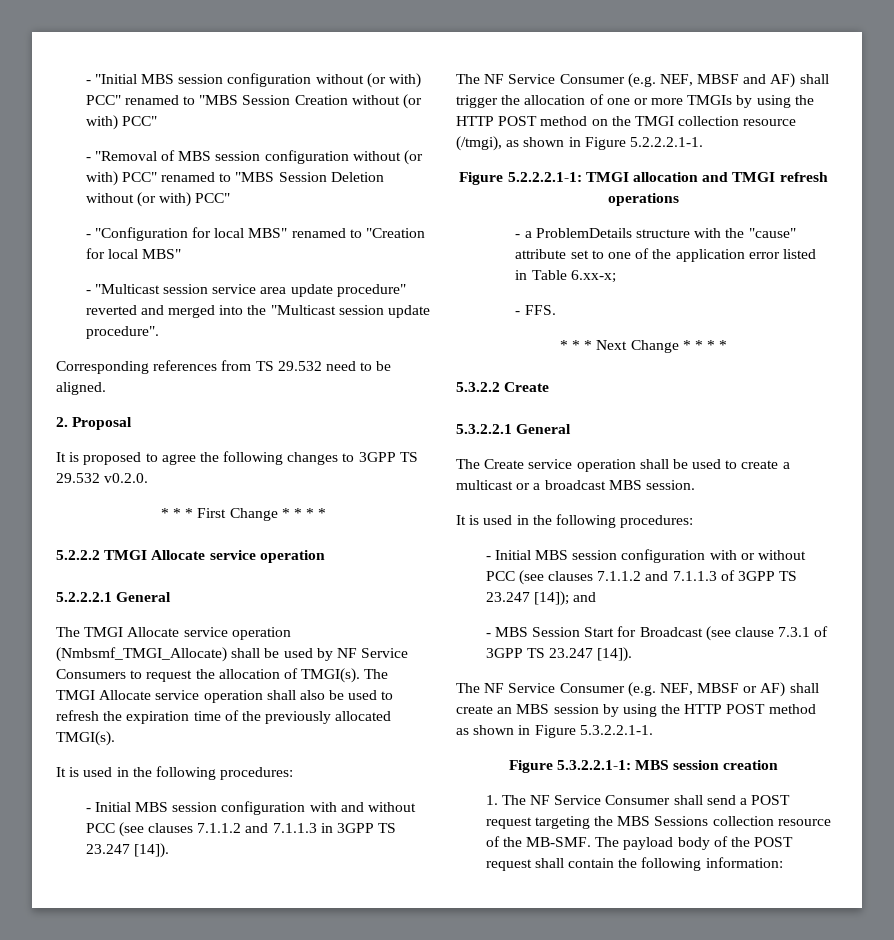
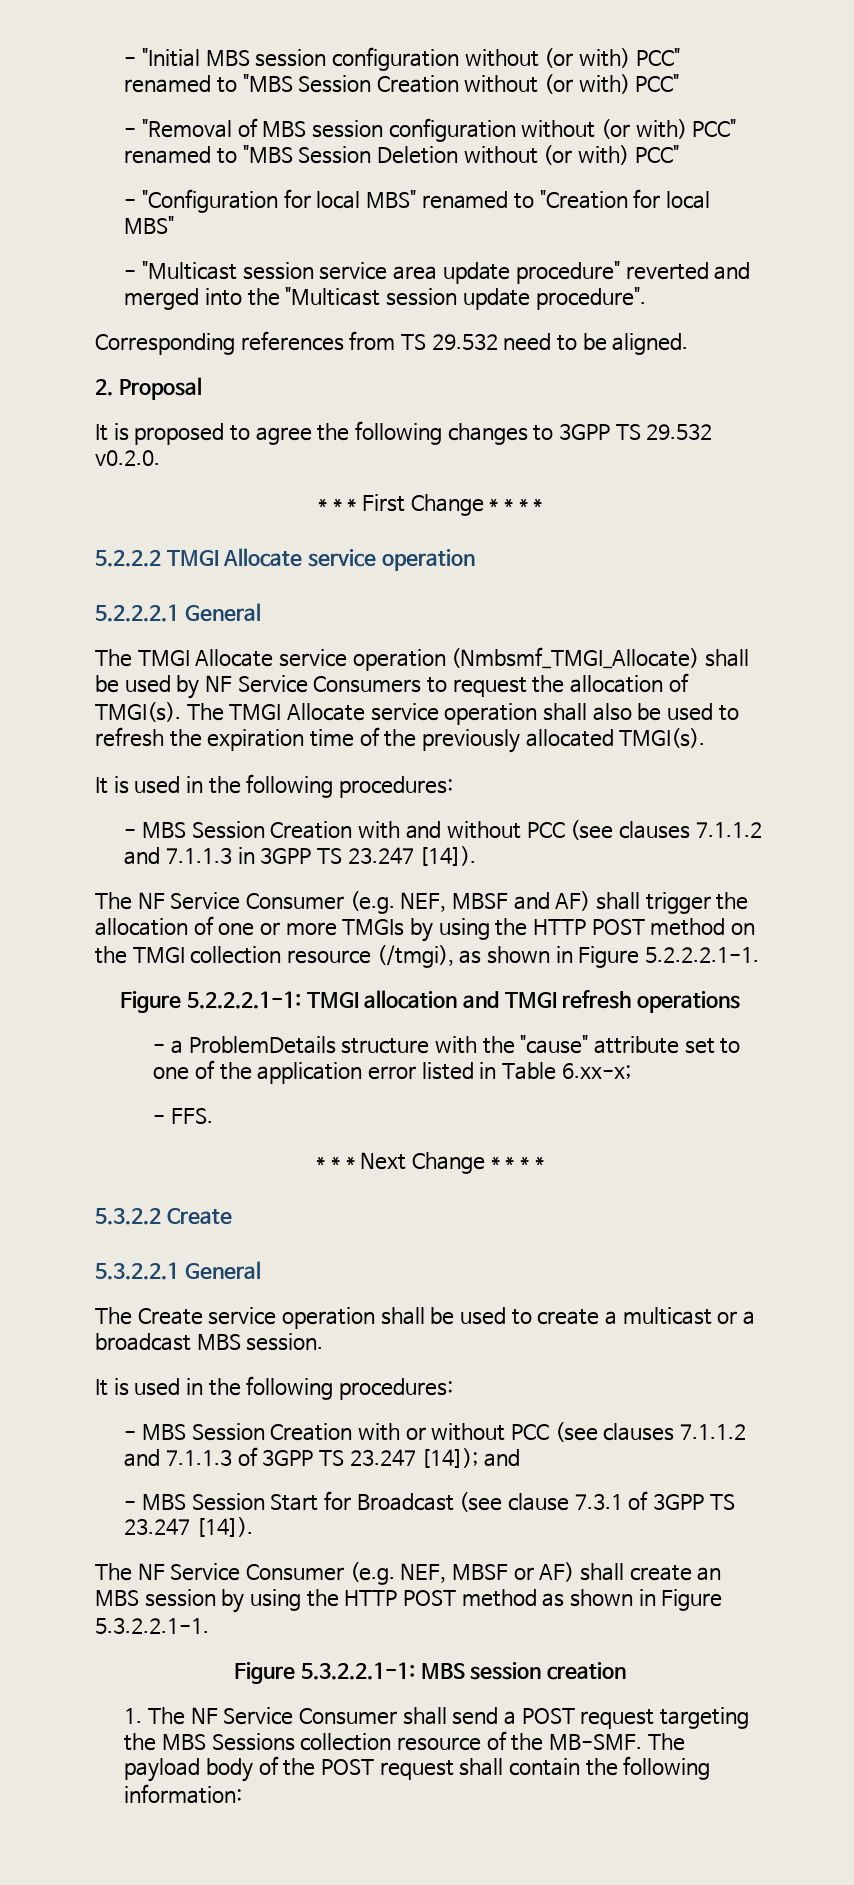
- - Initial MBS session configuration with and without PCC (see clauses 7.1.1.2 and 7.1.1.3 in 3GPP TS 23.247 [14]).
+ - MBS Session Creation with and without PCC (see clauses 7.1.1.2 and 7.1.1.3 in 3GPP TS 23.247 [14]).
- - Initial MBS session configuration with or without PCC (see clauses 7.1.1.2 and 7.1.1.3 of 3GPP TS 23.247 [14]); and
+ - MBS Session Creation with or without PCC (see clauses 7.1.1.2 and 7.1.1.3 of 3GPP TS 23.247 [14]); and

